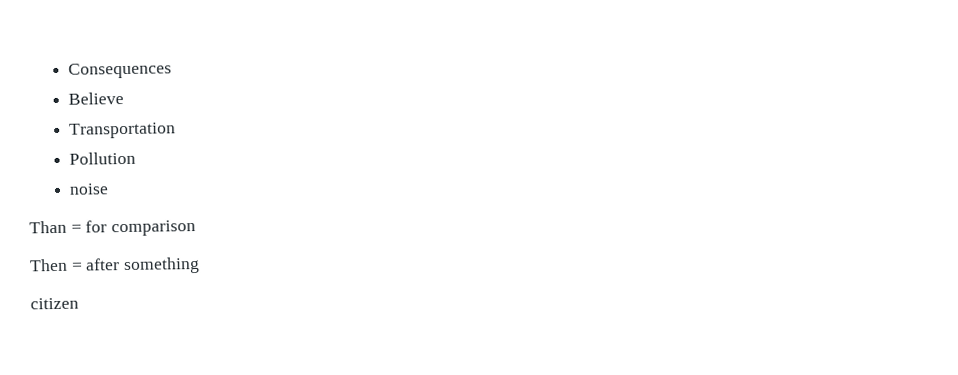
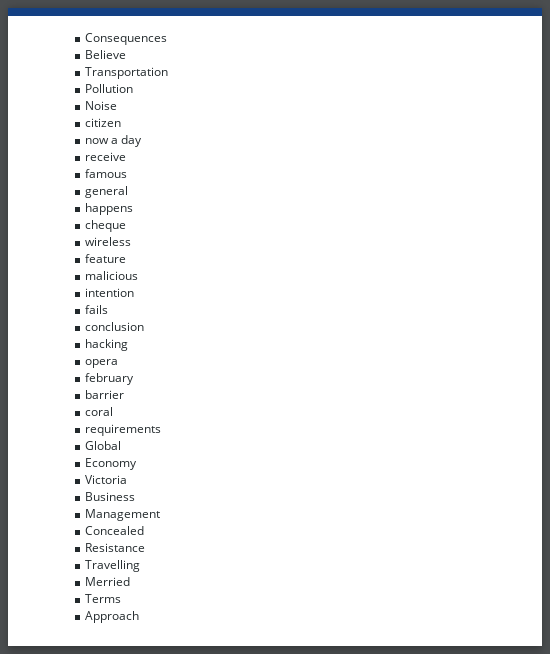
- noise
- Than = for comparison
- Then = after something
+ Noise
  citizen
+ now a day
+ receive
+ famous
+ general
+ happens
+ cheque
+ wireless
+ feature
+ malicious
+ intention
+ fails
+ conclusion
+ hacking
+ opera
+ february
+ barrier
+ coral
+ requirements
+ Global
+ Economy
+ Victoria
+ Business
+ Management
+ Concealed
+ Resistance
+ Travelling
+ Merried
+ Terms
+ Approach

